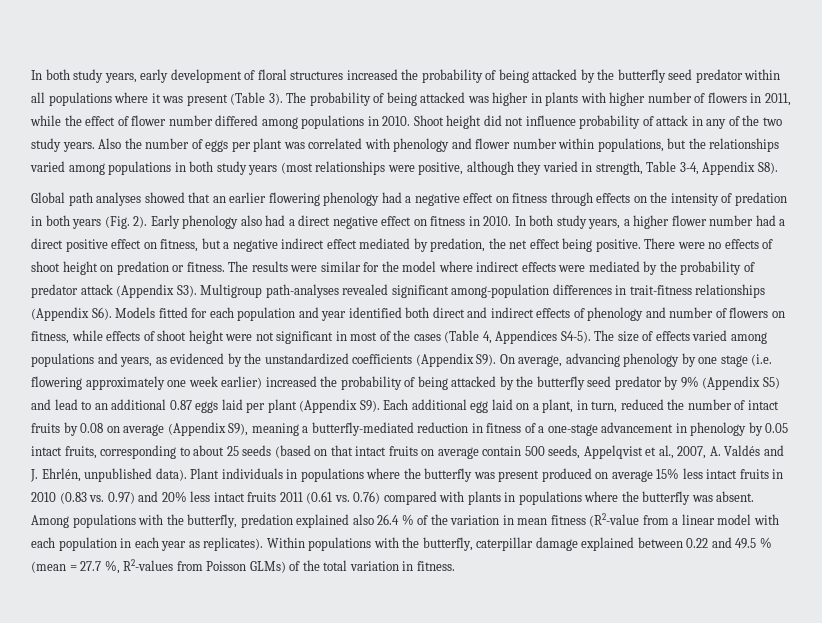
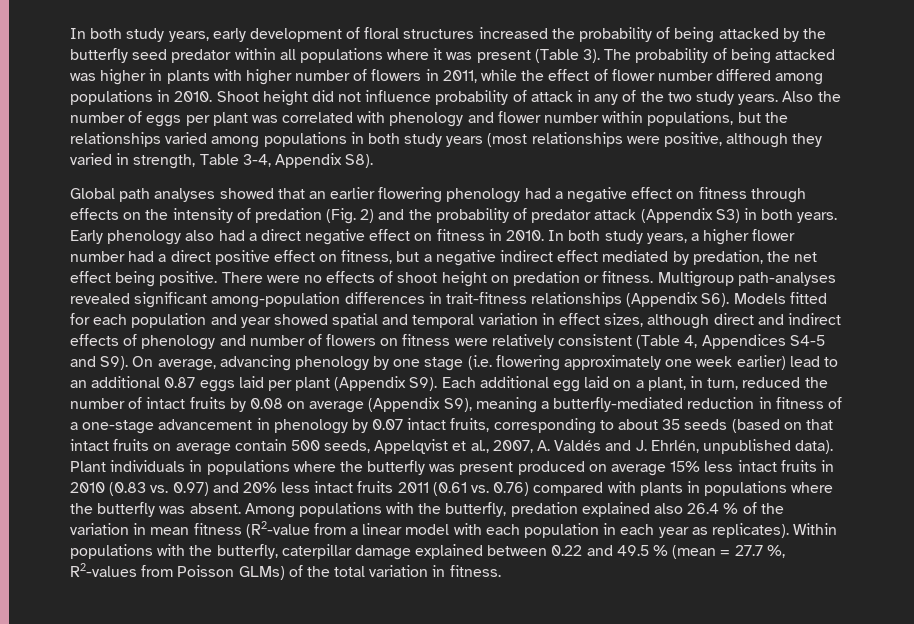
- Global path analyses showed that an earlier flowering phenology had a negative effect on fitness through effects on the intensity of predation in both years (Fig. 2).
+ Global path analyses showed that an earlier flowering phenology had a negative effect on fitness through effects on the intensity of predation (Fig. 2) and the probability of predator attack (Appendix S3) in both years.
- The results were similar for the model where indirect effects were mediated by the probability of predator attack (Appendix S3). Multigroup path-analyses revealed significant among-population differences in trait-fitness relationships (Appendix S6). Models fitted for each population and year identified both direct and indirect effects of phenology and number of flowers on fitness, while effects of shoot height were not significant in most of the cases (Table 4, Appendices S4-5). The size of effects varied among populations and years, as evidenced by the unstandardized coefficients (Appendix S9). On average, advancing phenology by one stage (i.e. flowering approximately one week earlier) increased the probability of being attacked by the butterfly seed predator by 9% (Appendix S5) and lead to an additional 0.87 eggs laid per plant (Appendix S9). Each additional egg laid on a plant, in turn, reduced the number of intact fruits by 0.08 on average (Appendix S9), meaning a butterfly-mediated reduction in fitness of a one-stage advancement in phenology by 0.05 intact fruits, corresponding to about 25 seeds (based on that intact fruits on average contain 500 seeds, Appelqvist et al., 2007, A. Valdés and J. Ehrlén, unpublished data).
+ Multigroup path-analyses revealed significant among-population differences in trait-fitness relationships (Appendix S6). Models fitted for each population and year showed spatial and temporal variation in effect sizes, although direct and indirect effects of phenology and number of flowers on fitness were relatively consistent (Table 4, Appendices S4-5 and S9). On average, advancing phenology by one stage (i.e. flowering approximately one week earlier) lead to an additional 0.87 eggs laid per plant (Appendix S9). Each additional egg laid on a plant, in turn, reduced the number of intact fruits by 0.08 on average (Appendix S9), meaning a butterfly-mediated reduction in fitness of a one-stage advancement in phenology by 0.07 intact fruits, corresponding to about 35 seeds (based on that intact fruits on average contain 500 seeds, Appelqvist et al., 2007, A. Valdés and J. Ehrlén, unpublished data).

